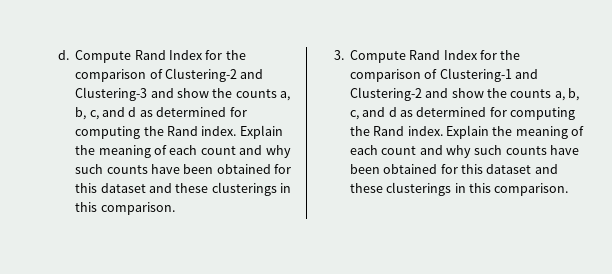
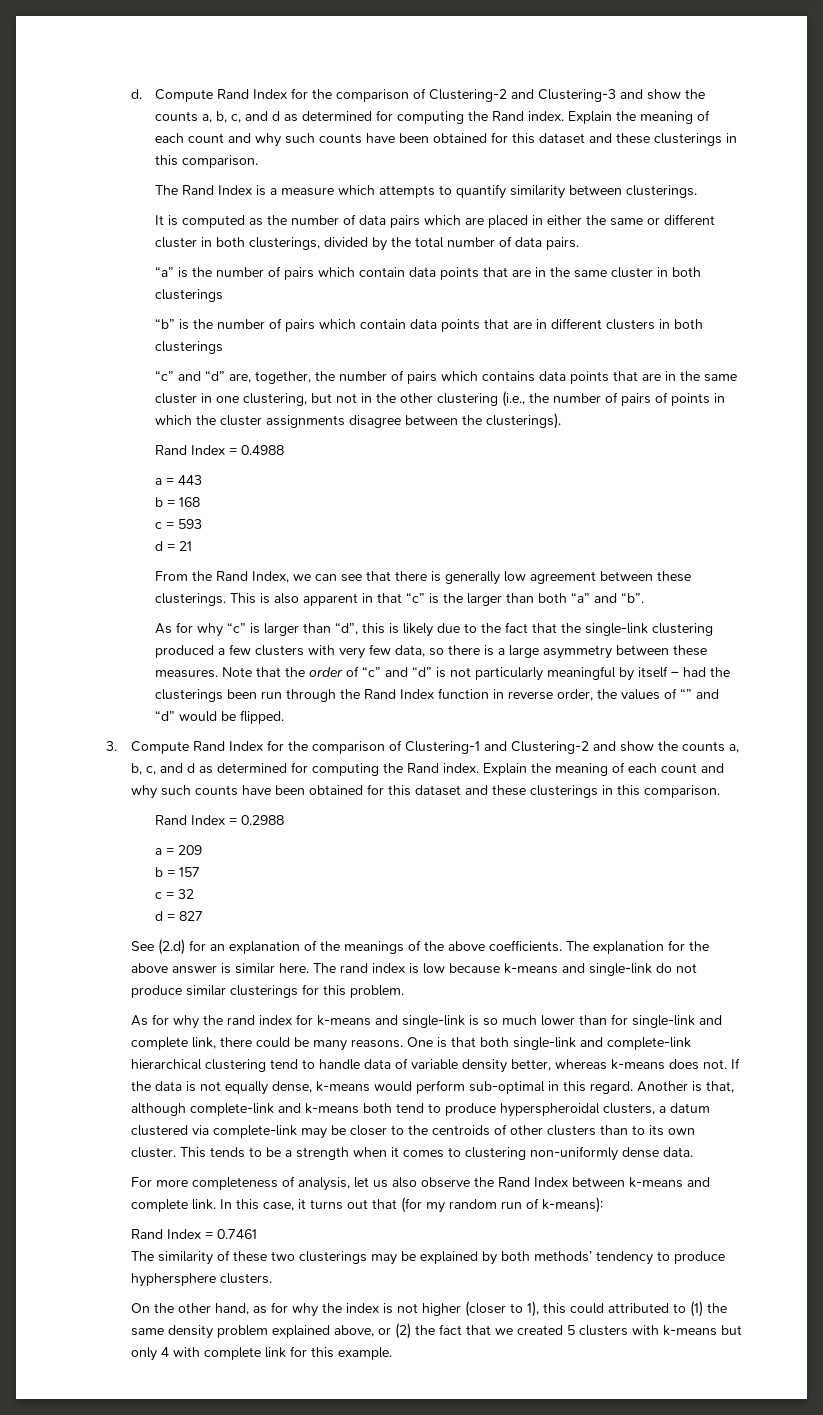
+ The Rand Index is a measure which attempts to quantify similarity between clusterings.
+ It is computed as the number of data pairs which are placed in either the same or different cluster in both clusterings, divided by the total number of data pairs.
+ “a” is the number of pairs which contain data points that are in the same cluster in both clusterings
+ “b” is the number of pairs which contain data points that are in different clusters in both clusterings
+ “c” and “d” are, together, the number of pairs which contains data points that are in the same cluster in one clustering, but not in the other clustering (i.e., the number of pairs of points in which the cluster assignments disagree between the clusterings).
+ Rand Index = 0.4988
+ a = 443
+ b = 168
+ c = 593
+ d = 21
+ From the Rand Index, we can see that there is generally low agreement between these clusterings. This is also apparent in that “c” is the larger than both “a” and “b”.
+ As for why “c” is larger than “d”, this is likely due to the fact that the single-link clustering produced a few clusters with very few data, so there is a large asymmetry between these measures. Note that the order of “c” and “d” is not particularly meaningful by itself – had the clusterings been run through the Rand Index function in reverse order, the values of “” and “d” would be flipped.
+ Rand Index = 0.2988
+ a = 209
+ b = 157
+ c = 32
+ d = 827
+ See (2.d) for an explanation of the meanings of the above coefficients. The explanation for the above answer is similar here. The rand index is low because k-means and single-link do not produce similar clusterings for this problem.
+ As for why the rand index for k-means and single-link is so much lower than for single-link and complete link, there could be many reasons. One is that both single-link and complete-link hierarchical clustering tend to handle data of variable density better, whereas k-means does not. If the data is not equally dense, k-means would perform sub-optimal in this regard. Another is that, although complete-link and k-means both tend to produce hyperspheroidal clusters, a datum clustered via complete-link may be closer to the centroids of other clusters than to its own cluster. This tends to be a strength when it comes to clustering non-uniformly dense data.
+ For more completeness of analysis, let us also observe the Rand Index between k-means and complete link. In this case, it turns out that (for my random run of k-means):
+ Rand Index = 0.7461
+ The similarity of these two clusterings may be explained by both methods’ tendency to produce hyphersphere clusters.
+ On the other hand, as for why the index is not higher (closer to 1), this could attributed to (1) the same density problem explained above, or (2) the fact that we created 5 clusters with k-means but only 4 with complete link for this example.

